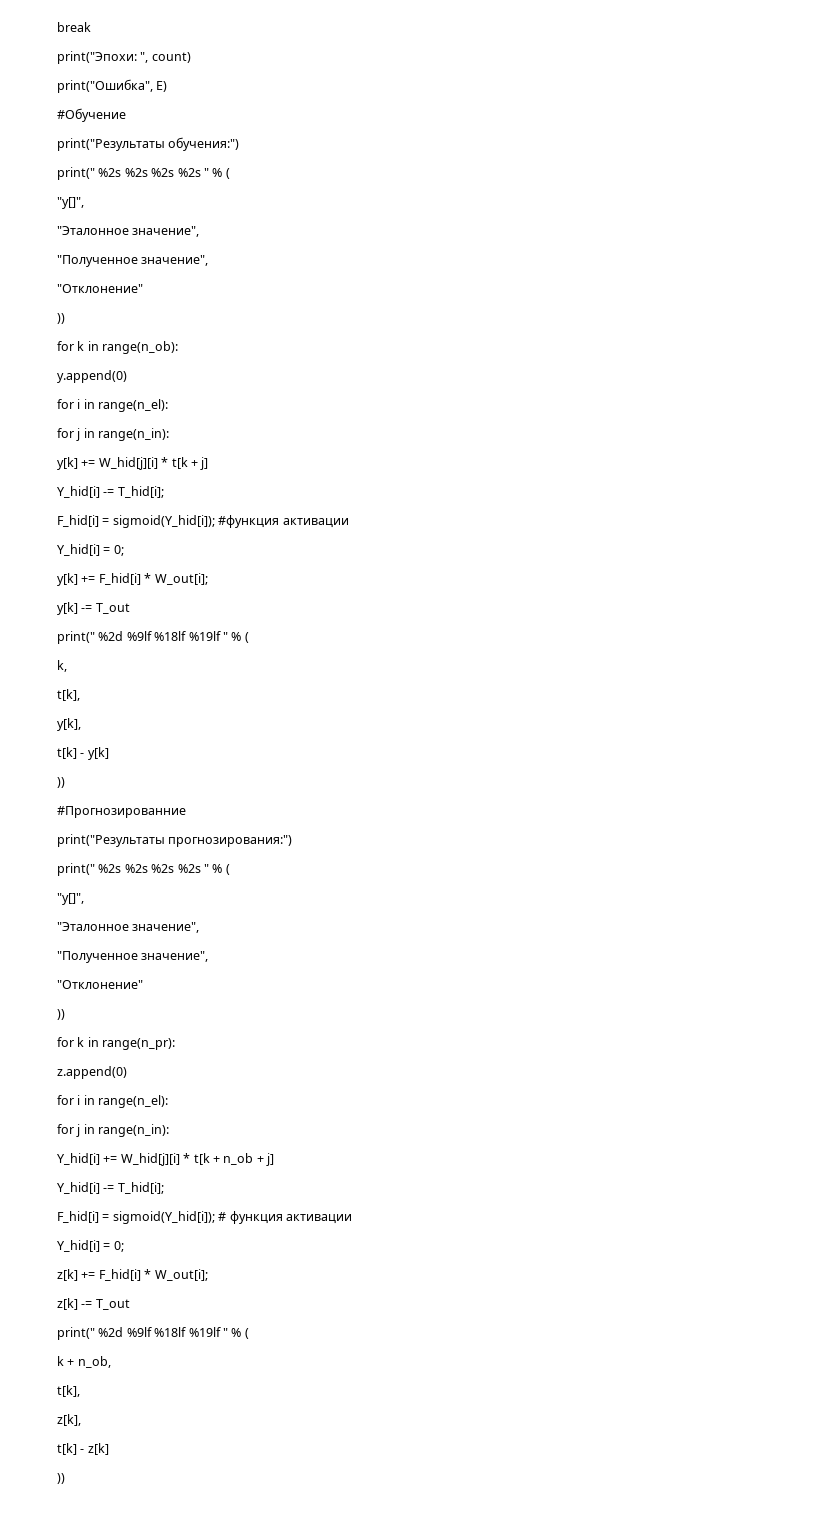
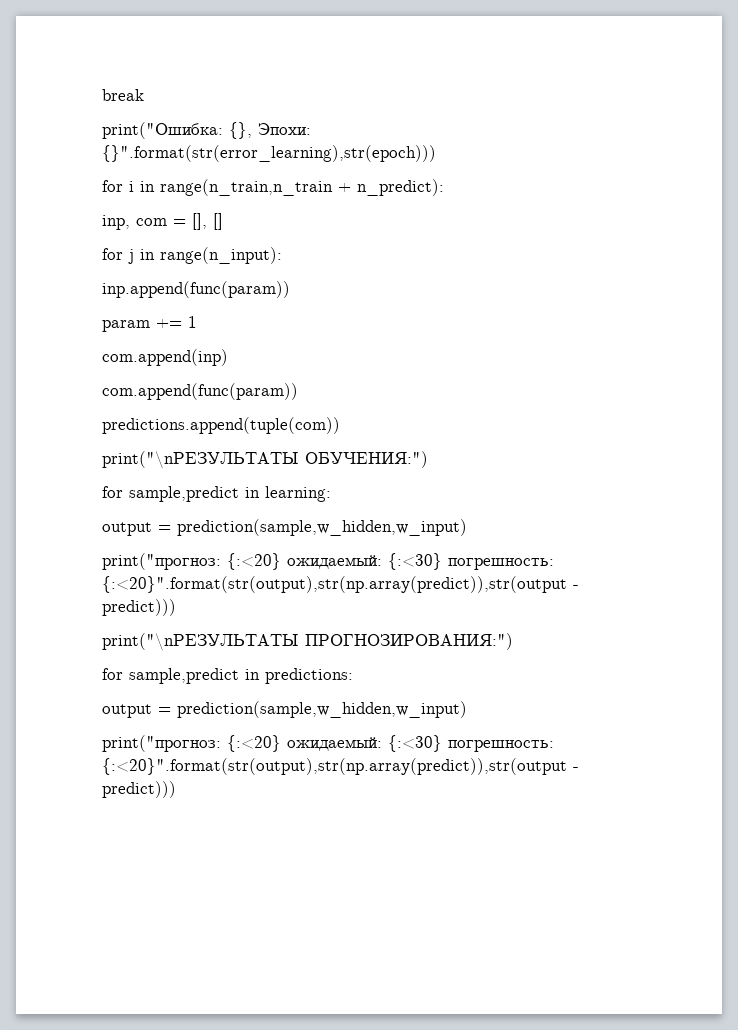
- print("Эпохи: ", count)
- print("Ошибка", E)
- #Обучение
- print("Результаты обучения:")
- print(" %2s %2s %2s %2s " % (
- "y[]",
- "Эталонное значение",
- "Полученное значение",
- "Отклонение"
- ))
- for k in range(n_ob):
- y.append(0)
- for i in range(n_el):
- for j in range(n_in):
- y[k] += W_hid[j][i] * t[k + j]
- Y_hid[i] -= T_hid[i];
- F_hid[i] = sigmoid(Y_hid[i]); #функция активации
- Y_hid[i] = 0;
- y[k] += F_hid[i] * W_out[i];
- y[k] -= T_out
- print(" %2d %9lf %18lf %19lf " % (
- k,
- t[k],
- y[k],
- t[k] - y[k]
- ))
- #Прогнозированние
- print("Результаты прогнозирования:")
- print(" %2s %2s %2s %2s " % (
- "y[]",
- "Эталонное значение",
- "Полученное значение",
- "Отклонение"
- ))
- for k in range(n_pr):
- z.append(0)
- for i in range(n_el):
- for j in range(n_in):
- Y_hid[i] += W_hid[j][i] * t[k + n_ob + j]
- Y_hid[i] -= T_hid[i];
- F_hid[i] = sigmoid(Y_hid[i]); # функция активации
- Y_hid[i] = 0;
- z[k] += F_hid[i] * W_out[i];
- z[k] -= T_out
- print(" %2d %9lf %18lf %19lf " % (
- k + n_ob,
- t[k],
- z[k],
- t[k] - z[k]
- ))
+ print("Ошибка: {}, Эпохи: {}".format(str(error_learning),str(epoch)))
+ for i in range(n_train,n_train + n_predict):
+ inp, com = [], []
+ for j in range(n_input):
+ inp.append(func(param))
+ param += 1
+ com.append(inp)
+ com.append(func(param))
+ predictions.append(tuple(com))
+ print("\nРЕЗУЛЬТАТЫ ОБУЧЕНИЯ:")
+ for sample,predict in learning:
+ output = prediction(sample,w_hidden,w_input)
+ print("прогноз: {:<20} ожидаемый: {:<30} погрешность: {:<20}".format(str(output),str(np.array(predict)),str(output - predict)))
+ print("\nРЕЗУЛЬТАТЫ ПРОГНОЗИРОВАНИЯ:")
+ for sample,predict in predictions:
+ output = prediction(sample,w_hidden,w_input)
+ print("прогноз: {:<20} ожидаемый: {:<30} погрешность: {:<20}".format(str(output),str(np.array(predict)),str(output - predict)))

